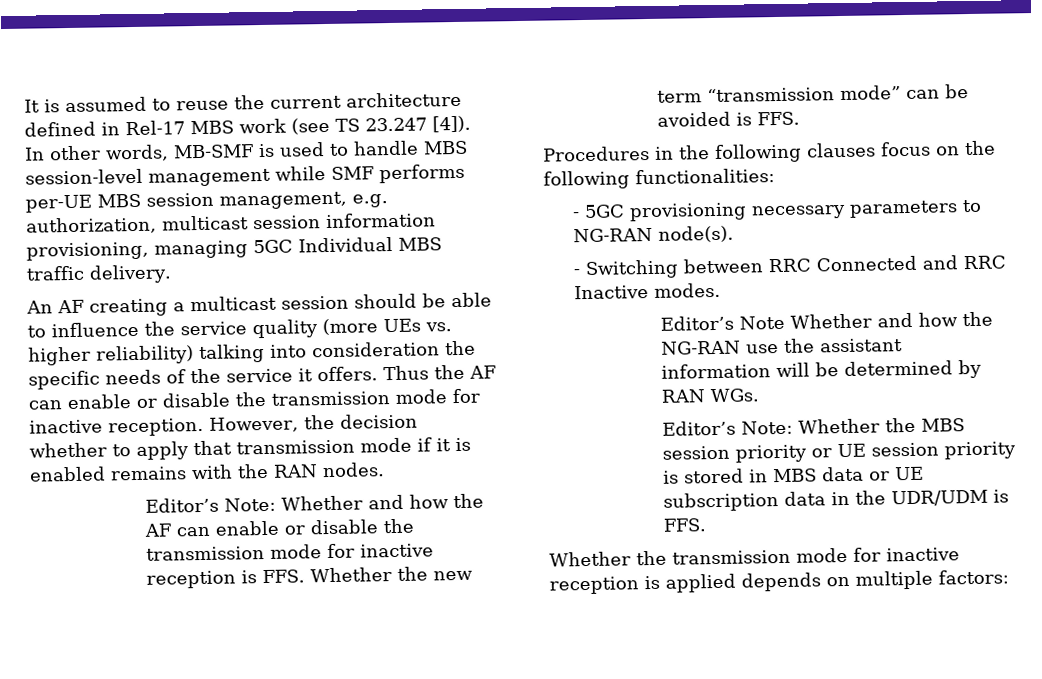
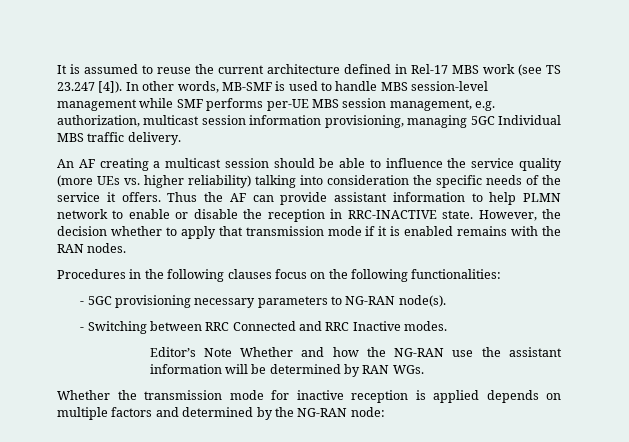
- Thus the AF can enable or disable the transmission mode for inactive reception.
+ Thus the AF can provide assistant information to help PLMN network to enable or disable the reception in RRC-INACTIVE state.
- Editor’s Note: Whether and how the AF can enable or disable the transmission mode for inactive reception is FFS. Whether the new term “transmission mode” can be avoided is FFS.
- Editor’s Note: Whether the MBS session priority or UE session priority is stored in MBS data or UE subscription data in the UDR/UDM is FFS.
- Whether the transmission mode for inactive reception is applied depends on multiple factors:
+ Whether the transmission mode for inactive reception is applied depends on multiple factors and determined by the NG-RAN node:

